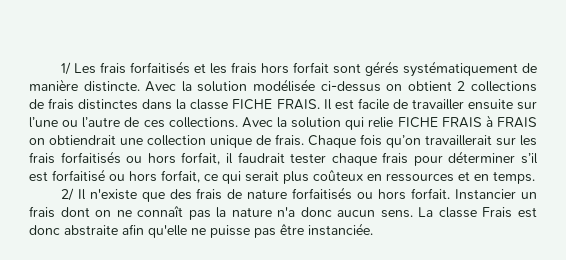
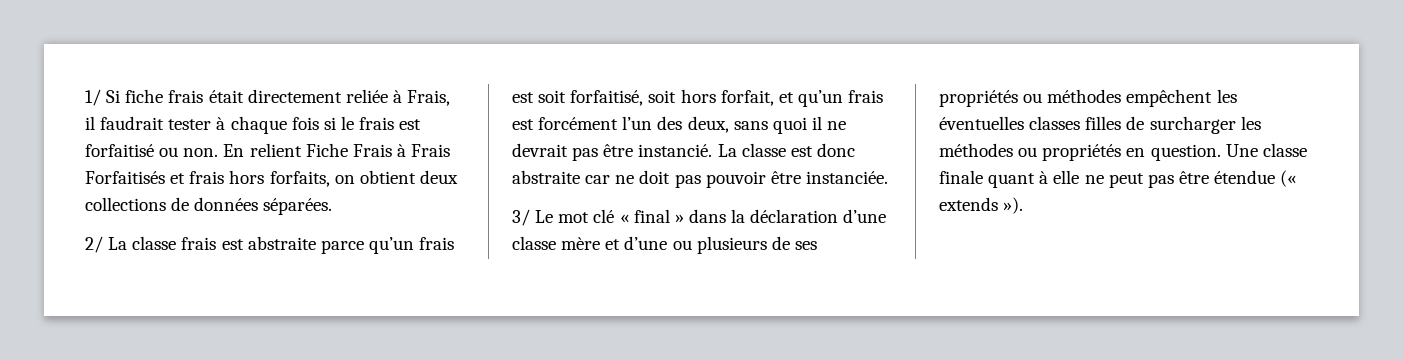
- 1/ Les frais forfaitisés et les frais hors forfait sont gérés systématiquement de manière distincte. Avec la solution modélisée ci-dessus on obtient 2 collections de frais distinctes dans la classe FICHE FRAIS. Il est facile de travailler ensuite sur l’une ou l’autre de ces collections. Avec la solution qui relie FICHE FRAIS à FRAIS on obtiendrait une collection unique de frais. Chaque fois qu’on travaillerait sur les frais forfaitisés ou hors forfait, il faudrait tester chaque frais pour déterminer s’il est forfaitisé ou hors forfait, ce qui serait plus coûteux en ressources et en temps.
- 2/ Il n'existe que des frais de nature forfaitisés ou hors forfait. Instancier un frais dont on ne connaît pas la nature n'a donc aucun sens. La classe Frais est donc abstraite afin qu'elle ne puisse pas être instanciée.
+ 1/ Si fiche frais était directement reliée à Frais, il faudrait tester à chaque fois si le frais est forfaitisé ou non. En relient Fiche Frais à Frais Forfaitisés et frais hors forfaits, on obtient deux collections de données séparées.
+ 2/ La classe frais est abstraite parce qu’un frais est soit forfaitisé, soit hors forfait, et qu’un frais est forcément l’un des deux, sans quoi il ne devrait pas être instancié. La classe est donc abstraite car ne doit pas pouvoir être instanciée.
+ 3/ Le mot clé « final » dans la déclaration d’une classe mère et d’une ou plusieurs de ses propriétés ou méthodes empêchent les éventuelles classes filles de surcharger les méthodes ou propriétés en question. Une classe finale quant à elle ne peut pas être étendue (« extends »).

